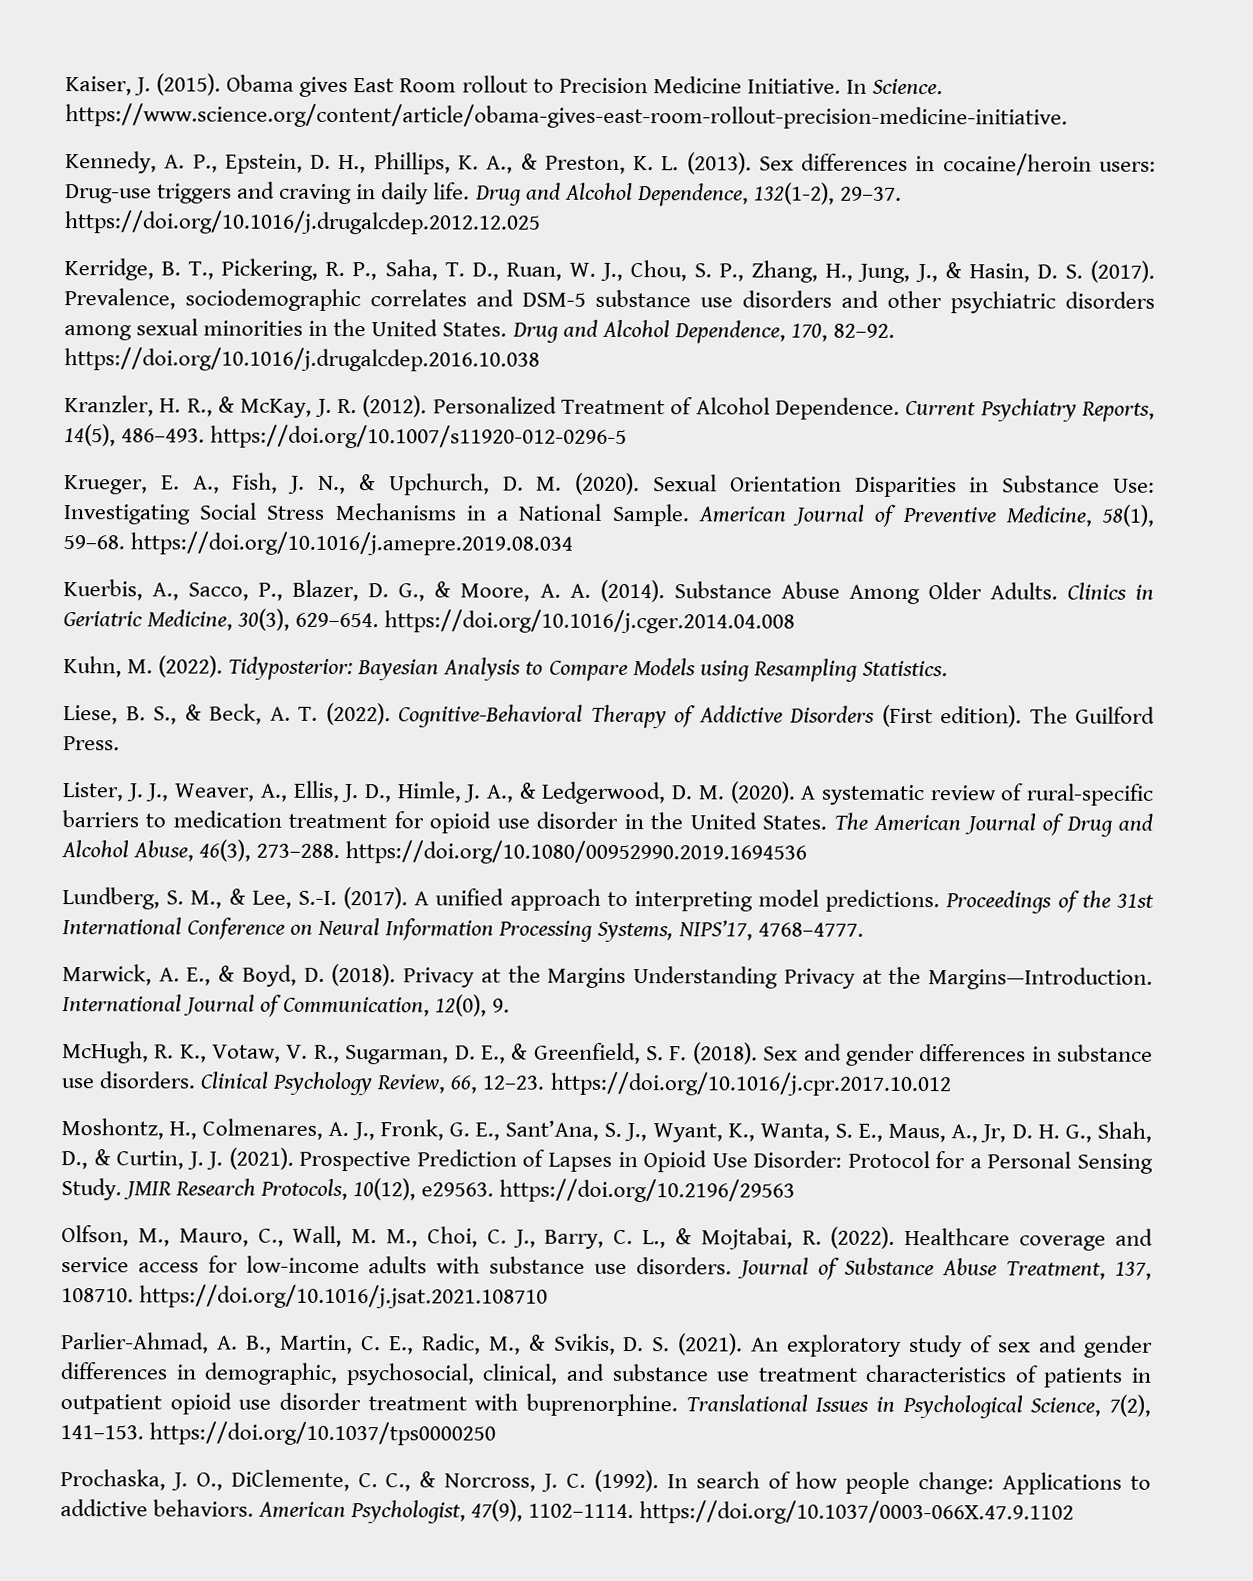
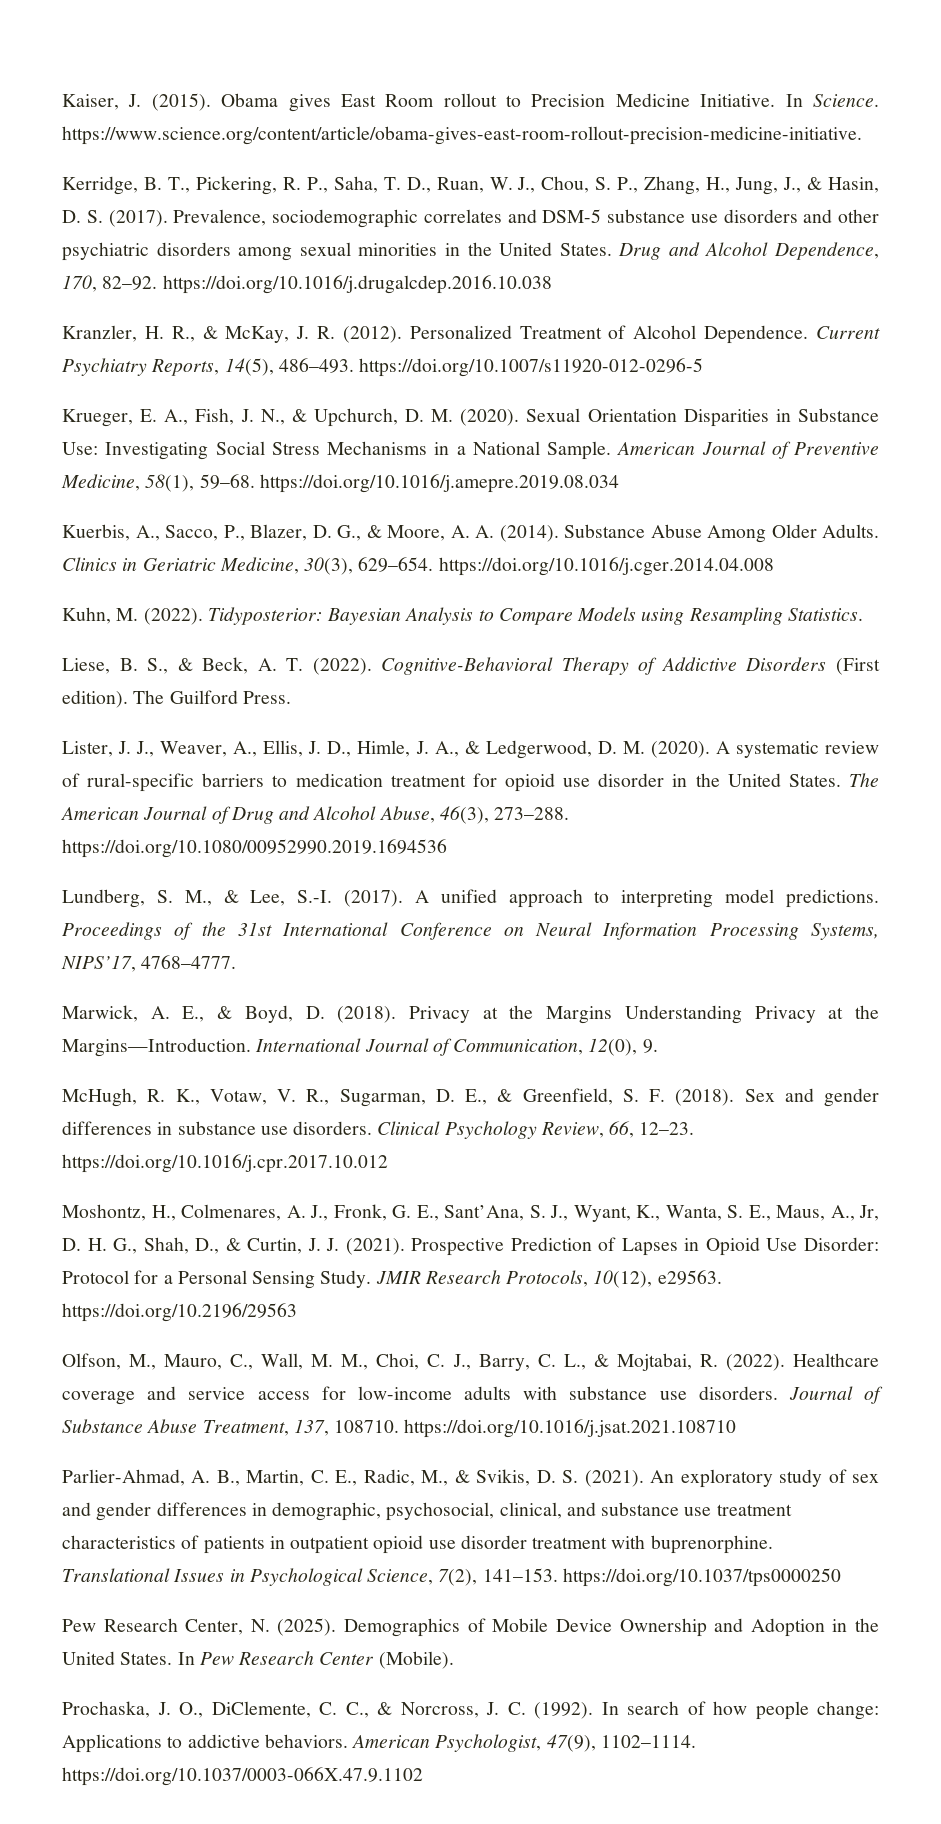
- Kennedy, A. P., Epstein, D. H., Phillips, K. A., & Preston, K. L. (2013). Sex differences in cocaine/heroin users: Drug-use triggers and craving in daily life. Drug and Alcohol Dependence, 132(1-2), 29–37. https://doi.org/10.1016/j.drugalcdep.2012.12.025
+ Pew Research Center, N. (2025). Demographics of Mobile Device Ownership and Adoption in the United States. In Pew Research Center (Mobile).

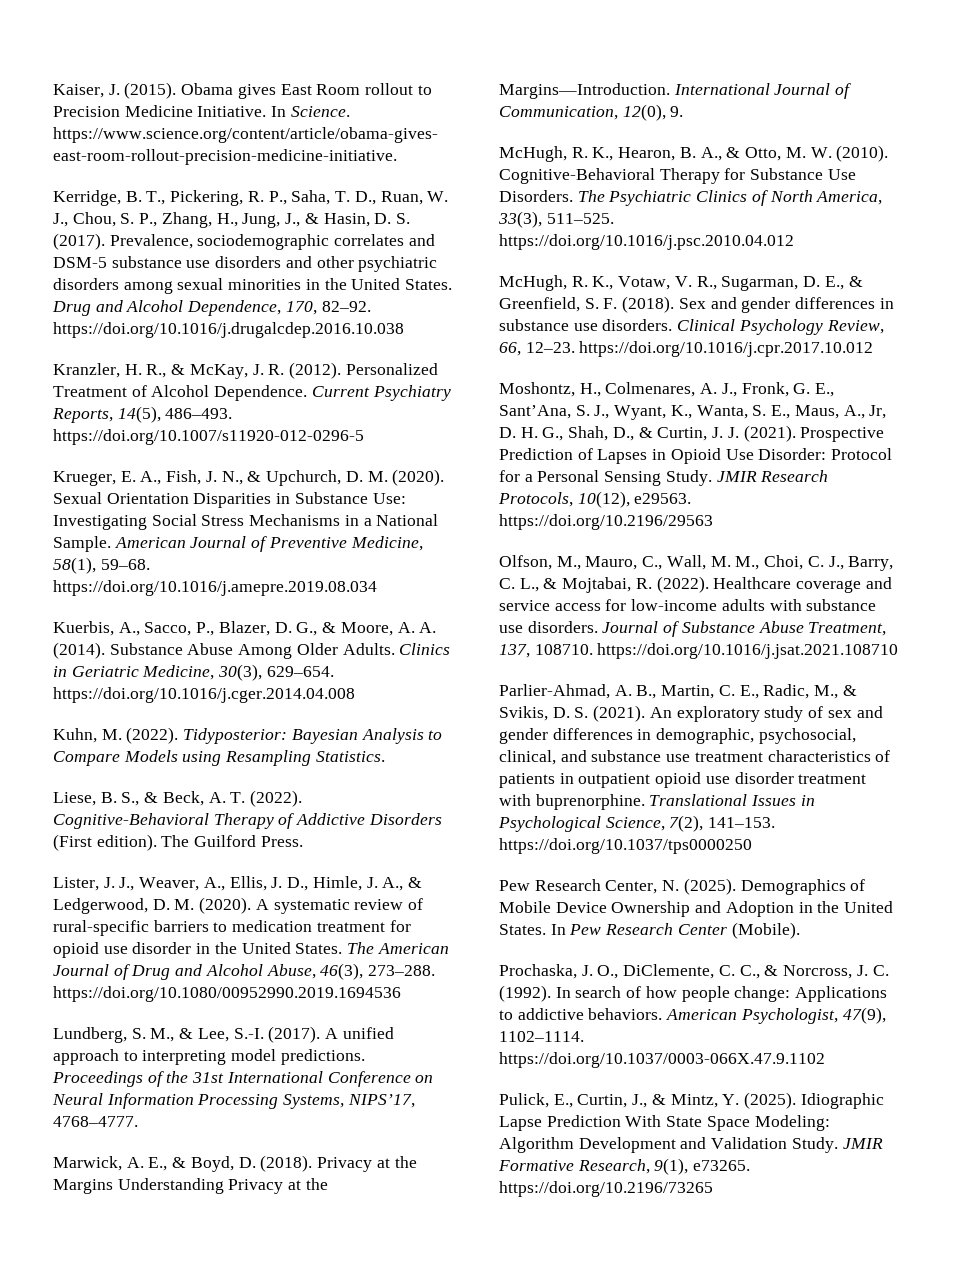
+ McHugh, R. K., Hearon, B. A., & Otto, M. W. (2010). Cognitive-Behavioral Therapy for Substance Use Disorders. The Psychiatric Clinics of North America, 33(3), 511–525. https://doi.org/10.1016/j.psc.2010.04.012
+ Pulick, E., Curtin, J., & Mintz, Y. (2025). Idiographic Lapse Prediction With State Space Modeling: Algorithm Development and Validation Study. JMIR Formative Research, 9(1), e73265. https://doi.org/10.2196/73265

